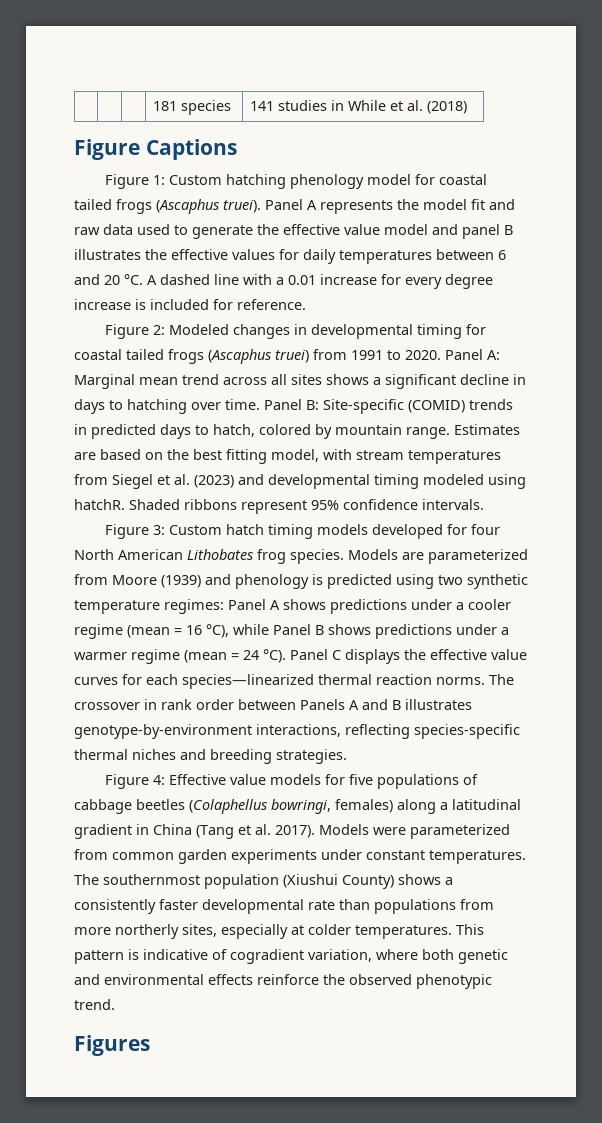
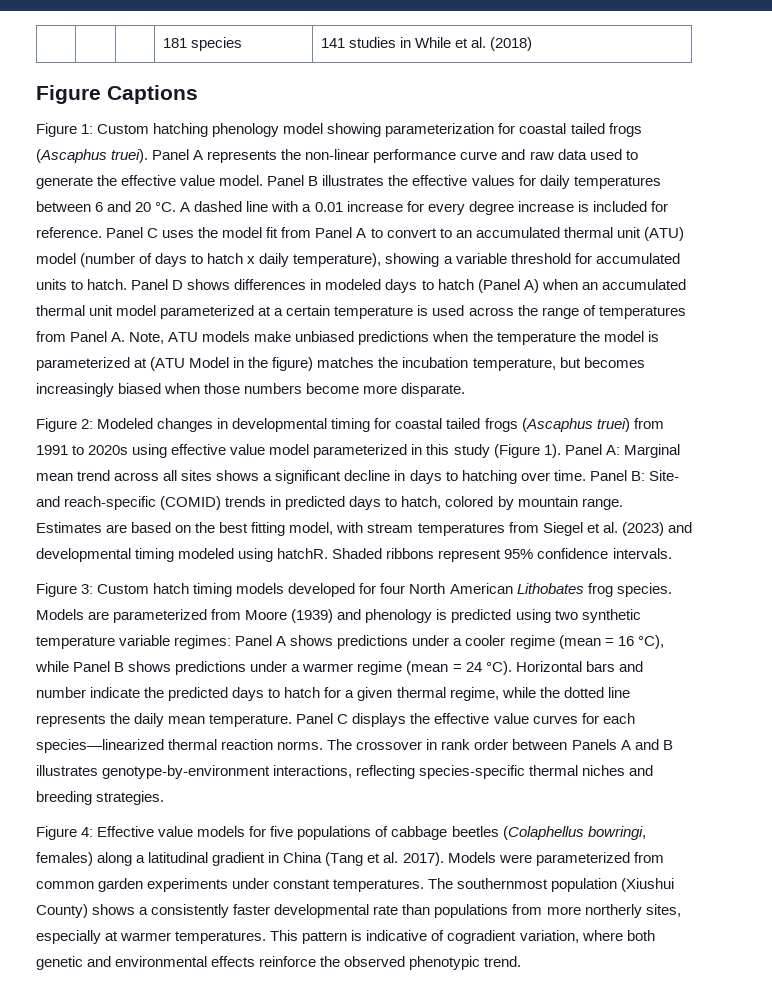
- Figure 1: Custom hatching phenology model for coastal tailed frogs (Ascaphus truei).
+ Figure 1: Custom hatching phenology model showing parameterization for coastal tailed frogs (Ascaphus truei).
- Panel A represents the model fit and raw data used to generate the effective value model and panel B illustrates the effective values for daily temperatures between 6 and 20 °C.
+ Panel A represents the non-linear performance curve and raw data used to generate the effective value model. Panel B illustrates the effective values for daily temperatures between 6 and 20 °C.
+ Panel C uses the model fit from Panel A to convert to an accumulated thermal unit (ATU) model (number of days to hatch x daily temperature), showing a variable threshold for accumulated units to hatch. Panel D shows differences in modeled days to hatch (Panel A) when an accumulated thermal unit model parameterized at a certain temperature is used across the range of temperatures from Panel A. Note, ATU models make unbiased predictions when the temperature the model is parameterized at (ATU Model in the figure) matches the incubation temperature, but becomes increasingly biased when those numbers become more disparate.
- Figure 2: Modeled changes in developmental timing for coastal tailed frogs (Ascaphus truei) from 1991 to 2020.
+ Figure 2: Modeled changes in developmental timing for coastal tailed frogs (Ascaphus truei) from 1991 to 2020s using effective value model parameterized in this study (Figure 1).
- Panel B: Site-specific (COMID) trends in predicted days to hatch, colored by mountain range.
+ Panel B: Site- and reach-specific (COMID) trends in predicted days to hatch, colored by mountain range.
- Models are parameterized from Moore (1939) and phenology is predicted using two synthetic temperature regimes: Panel A shows predictions under a cooler regime (mean = 16 °C), while Panel B shows predictions under a warmer regime (mean = 24 °C).
+ Models are parameterized from Moore (1939) and phenology is predicted using two synthetic temperature variable regimes: Panel A shows predictions under a cooler regime (mean = 16 °C), while Panel B shows predictions under a warmer regime (mean = 24 °C).
+ Horizontal bars and number indicate the predicted days to hatch for a given thermal regime, while the dotted line represents the daily mean temperature.
- The southernmost population (Xiushui County) shows a consistently faster developmental rate than populations from more northerly sites, especially at colder temperatures.
+ The southernmost population (Xiushui County) shows a consistently faster developmental rate than populations from more northerly sites, especially at warmer temperatures.
- Figures

